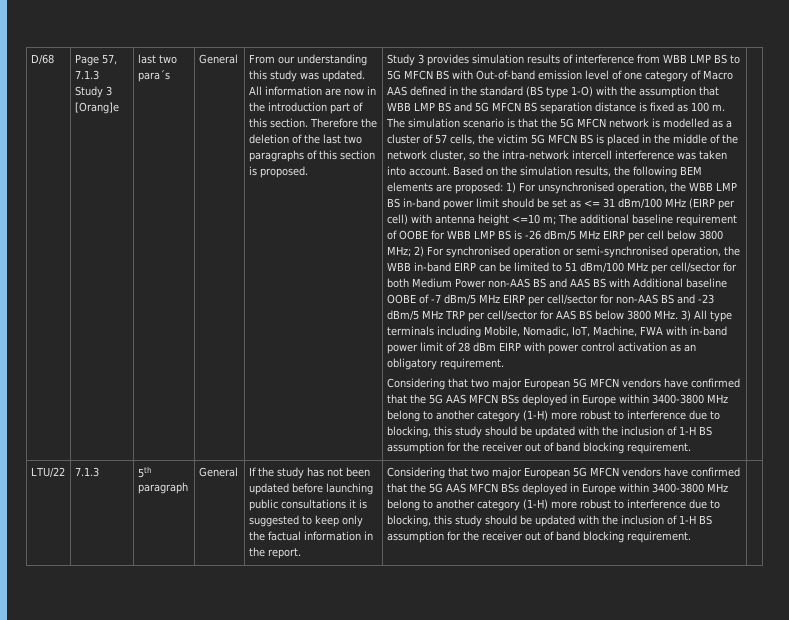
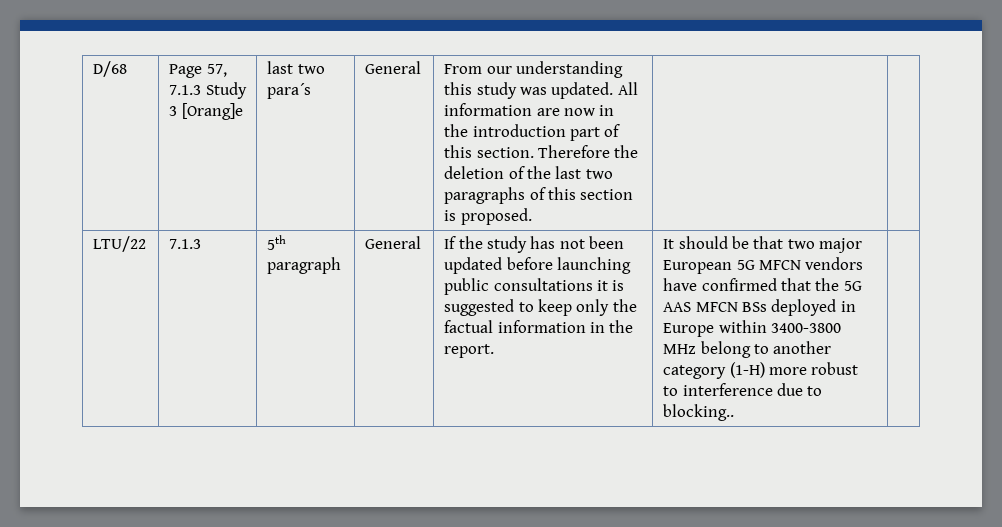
- Study 3 provides simulation results of interference from WBB LMP BS to 5G MFCN BS with Out-of-band emission level of one category of Macro AAS defined in the standard (BS type 1-O) with the assumption that WBB LMP BS and 5G MFCN BS separation distance is fixed as 100 m. The simulation scenario is that the 5G MFCN network is modelled as a cluster of 57 cells, the victim 5G MFCN BS is placed in the middle of the network cluster, so the intra-network intercell interference was taken into account. Based on the simulation results, the following BEM elements are proposed: 1) For unsynchronised operation, the WBB LMP BS in-band power limit should be set as <= 31 dBm/100 MHz (EIRP per cell) with antenna height <=10 m; The additional baseline requirement of OOBE for WBB LMP BS is -26 dBm/5 MHz EIRP per cell below 3800 MHz; 2) For synchronised operation or semi-synchronised operation, the WBB in-band EIRP can be limited to 51 dBm/100 MHz per cell/sector for both Medium Power non-AAS BS and AAS BS with Additional baseline OOBE of -7 dBm/5 MHz EIRP per cell/sector for non-AAS BS and -23 dBm/5 MHz TRP per cell/sector for AAS BS below 3800 MHz. 3) All type terminals including Mobile, Nomadic, IoT, Machine, FWA with in-band power limit of 28 dBm EIRP with power control activation as an obligatory requirement.
- Considering that two major European 5G MFCN vendors have confirmed that the 5G AAS MFCN BSs deployed in Europe within 3400-3800 MHz belong to another category (1-H) more robust to interference due to blocking, this study should be updated with the inclusion of 1-H BS assumption for the receiver out of band blocking requirement.
- If the study has not been updated before launching public consultations it is suggested to keep only the factual information in the report. | Considering that two major European 5G MFCN vendors have confirmed that the 5G AAS MFCN BSs deployed in Europe within 3400-3800 MHz belong to another category (1-H) more robust to interference due to blocking, this study should be updated with the inclusion of 1-H BS assumption for the receiver out of band blocking requirement.
+ If the study has not been updated before launching public consultations it is suggested to keep only the factual information in the report. | It should be that two major European 5G MFCN vendors have confirmed that the 5G AAS MFCN BSs deployed in Europe within 3400-3800 MHz belong to another category (1-H) more robust to interference due to blocking..

